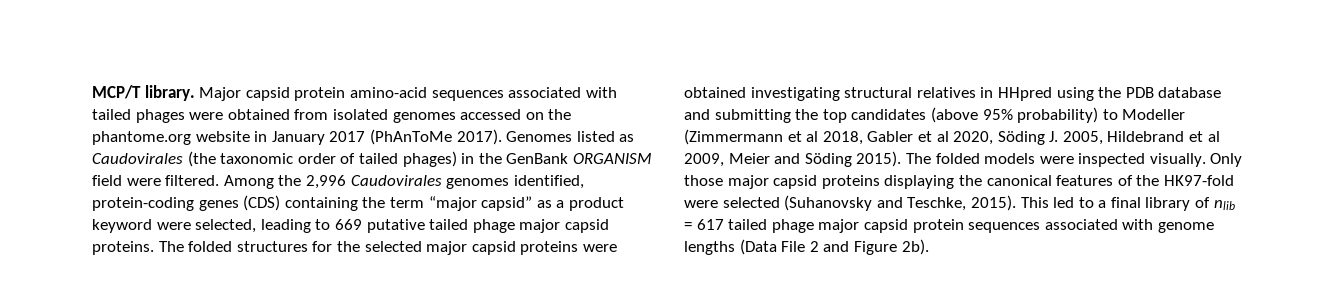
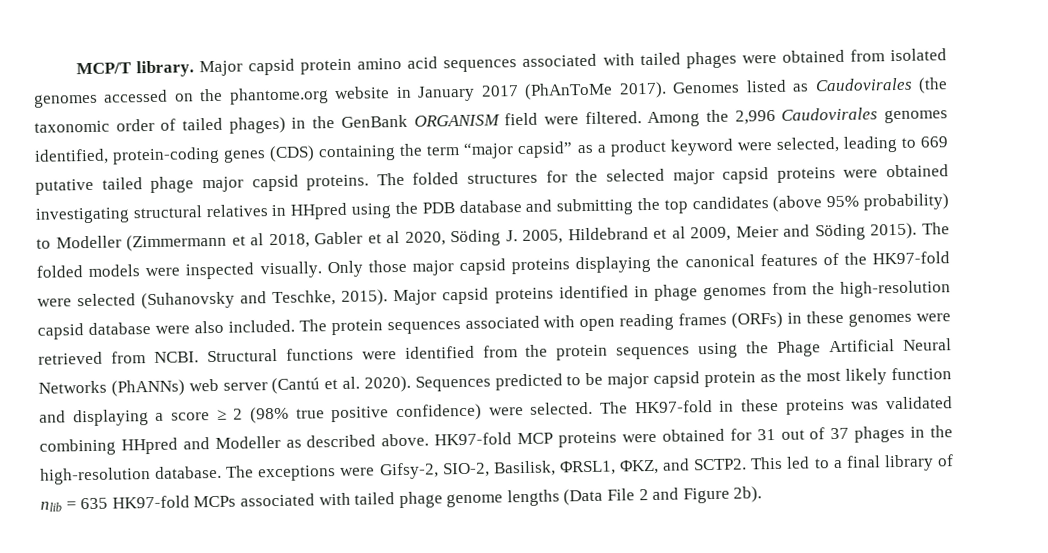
- Major capsid protein amino-acid sequences associated with tailed phages were obtained from isolated genomes accessed on the phantome.org website in January 2017 (PhAnToMe 2017).
+ Major capsid protein amino acid sequences associated with tailed phages were obtained from isolated genomes accessed on the phantome.org website in January 2017 (PhAnToMe 2017).
+ Major capsid proteins identified in phage genomes from the high-resolution capsid database were also included. The protein sequences associated with open reading frames (ORFs) in these genomes were retrieved from NCBI. Structural functions were identified from the protein sequences using the Phage Artificial Neural Networks (PhANNs) web server (Cantú et al. 2020). Sequences predicted to be major capsid protein as the most likely function and displaying a score ≥ 2 (98% true positive confidence) were selected. The HK97-fold in these proteins was validated combining HHpred and Modeller as described above. HK97-fold MCP proteins were obtained for 31 out of 37 phages in the high-resolution database. The exceptions were Gifsy-2, SIO-2, Basilisk, ΦRSL1, ΦKZ, and SCTP2.
- This led to a final library of nlib = 617 tailed phage major capsid protein sequences associated with genome lengths (Data File 2 and Figure 2b).
+ This led to a final library of nlib = 635 HK97-fold MCPs associated with tailed phage genome lengths (Data File 2 and Figure 2b).

